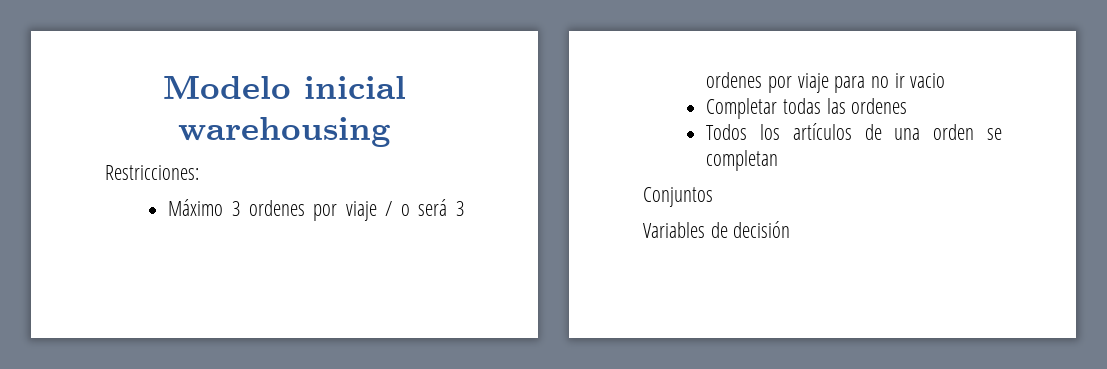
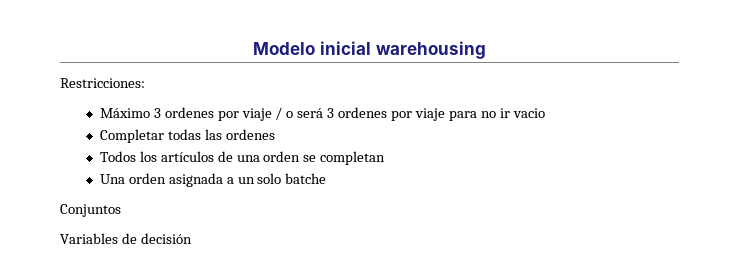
+ Una orden asignada a un solo batche

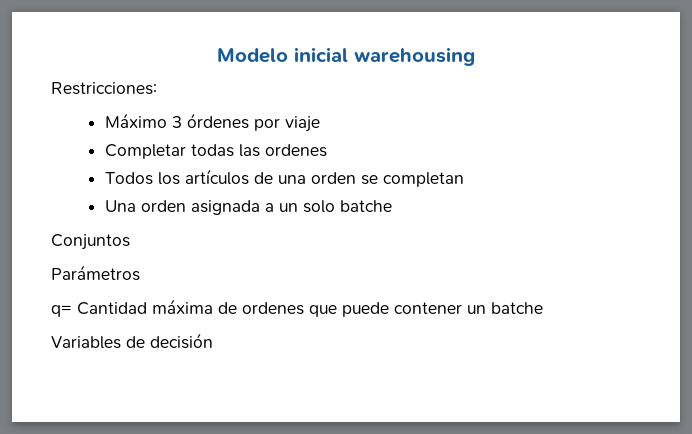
- Máximo 3 ordenes por viaje / o será 3 ordenes por viaje para no ir vacio
+ Máximo 3 órdenes por viaje
+ Parámetros
+ q= Cantidad máxima de ordenes que puede contener un batche

